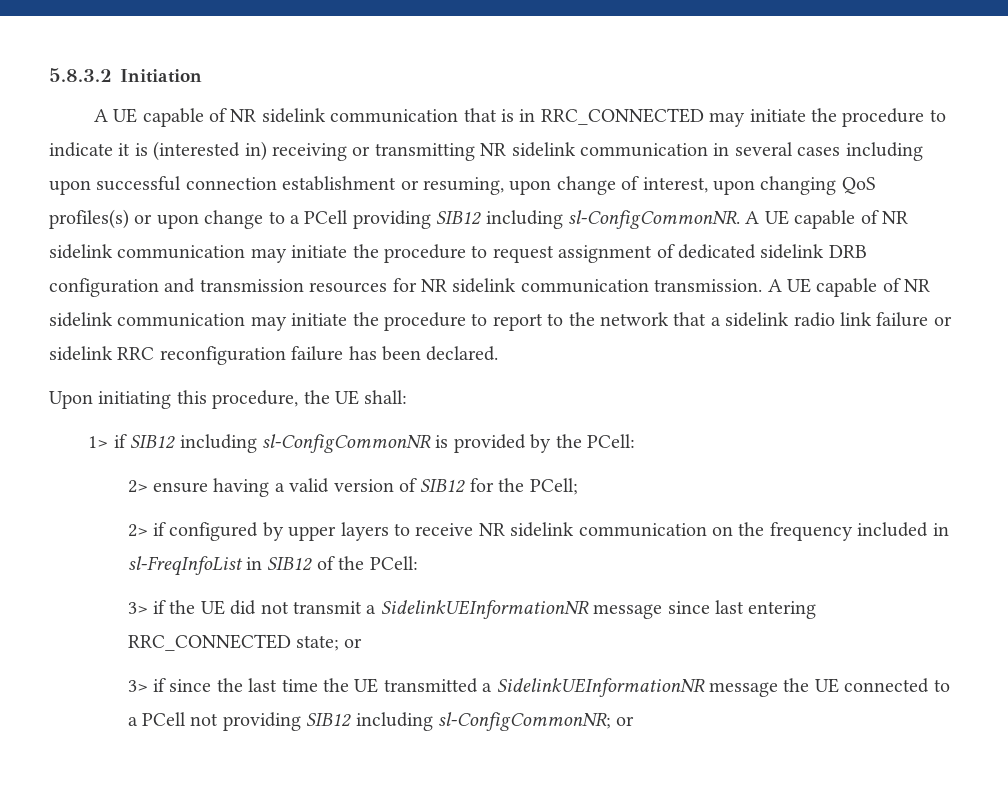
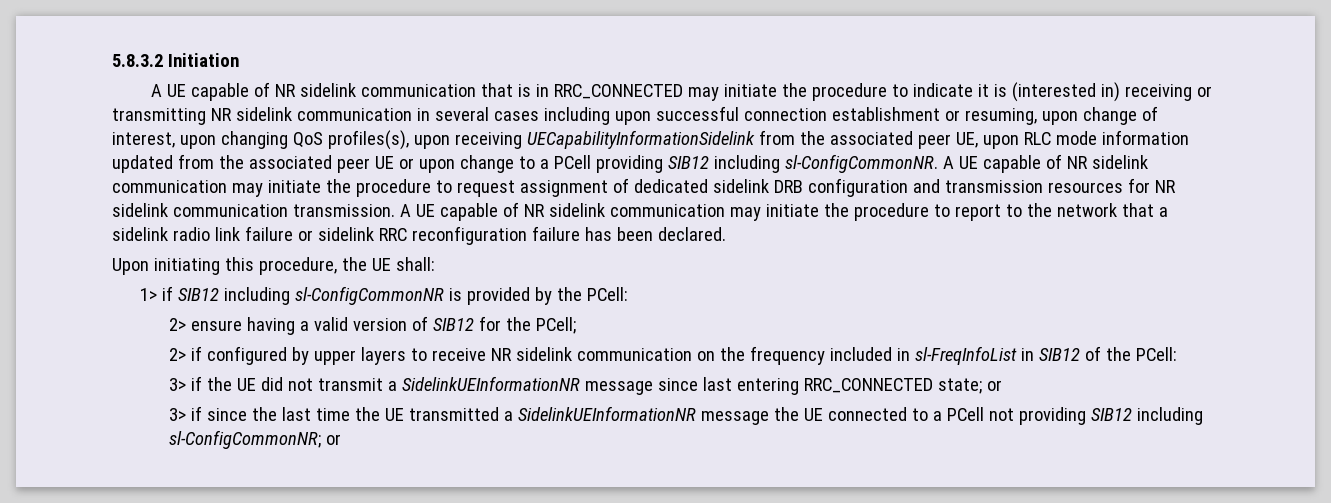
- A UE capable of NR sidelink communication that is in RRC_CONNECTED may initiate the procedure to indicate it is (interested in) receiving or transmitting NR sidelink communication in several cases including upon successful connection establishment or resuming, upon change of interest, upon changing QoS profiles(s) or upon change to a PCell providing SIB12 including sl-ConfigCommonNR.
+ A UE capable of NR sidelink communication that is in RRC_CONNECTED may initiate the procedure to indicate it is (interested in) receiving or transmitting NR sidelink communication in several cases including upon successful connection establishment or resuming, upon change of interest, upon changing QoS profiles(s), upon receiving UECapabilityInformationSidelink from the associated peer UE, upon RLC mode information updated from the associated peer UE or upon change to a PCell providing SIB12 including sl-ConfigCommonNR.

